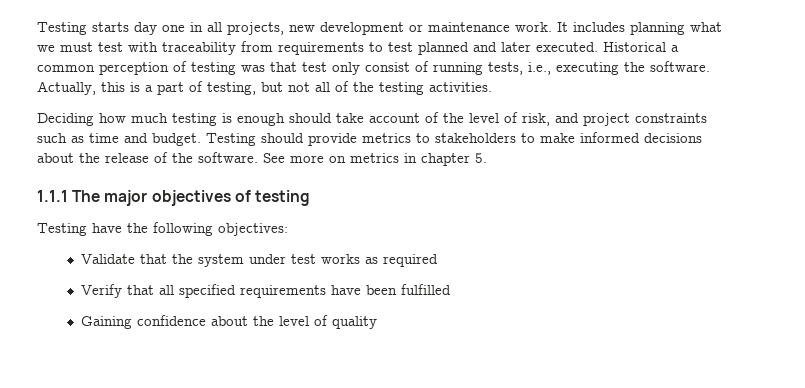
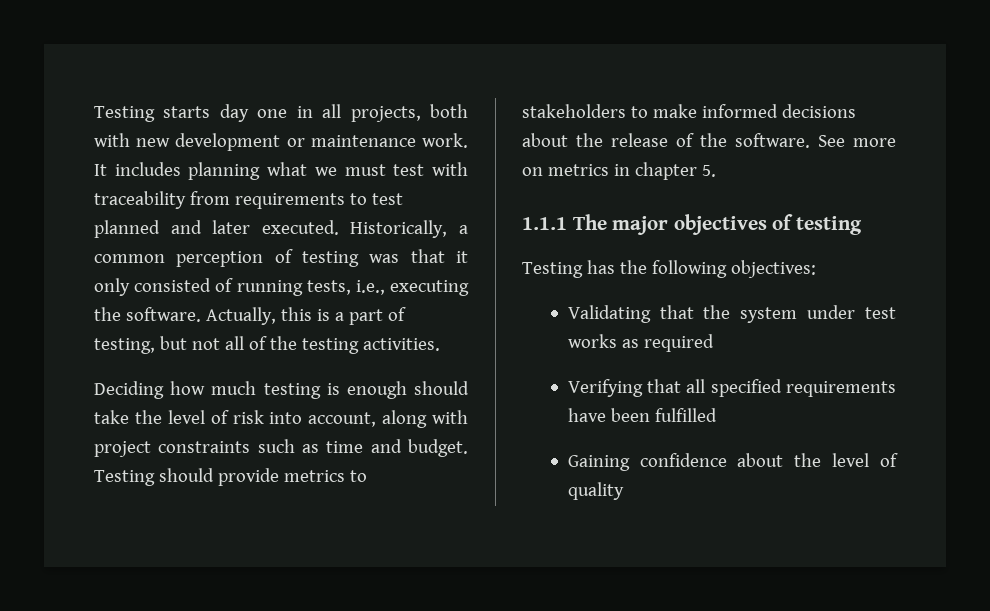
- Testing starts day one in all projects, new development or maintenance work.
+ Testing starts day one in all projects, both with new development or maintenance work.
- Historical a common perception of testing was that test only consist of running tests, i.e., executing the software.
+ Historically, a common perception of testing was that it only consisted of running tests, i.e., executing the software.
- Deciding how much testing is enough should take account of the level of risk, and project constraints such as time and budget.
+ Deciding how much testing is enough should take the level of risk into account, along with project constraints such as time and budget.
- Testing have the following objectives:
+ Testing has the following objectives:
- Validate that the system under test works as required
+ Validating that the system under test works as required
- Verify that all specified requirements have been fulfilled
+ Verifying that all specified requirements have been fulfilled

